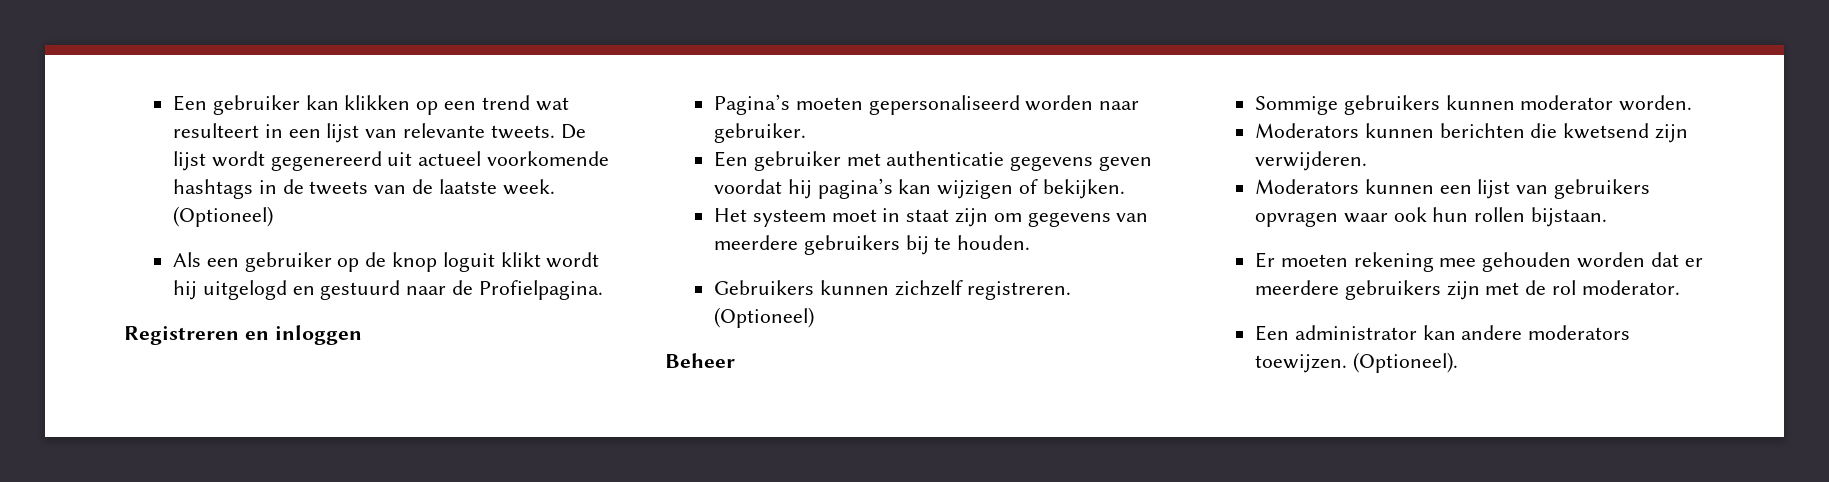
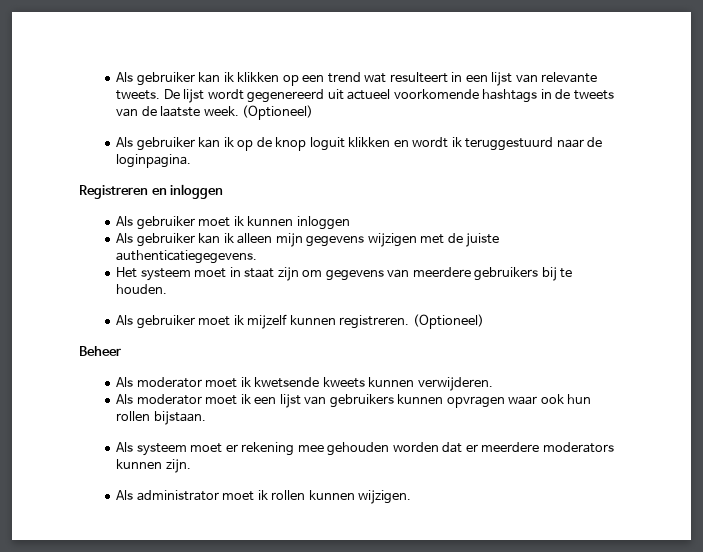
- Een gebruiker kan klikken op een trend wat resulteert in een lijst van relevante tweets.
+ Als gebruiker kan ik klikken op een trend wat resulteert in een lijst van relevante tweets.
- Als een gebruiker op de knop loguit klikt wordt hij uitgelogd en gestuurd naar de Profielpagina.
+ Als gebruiker kan ik op de knop loguit klikken en wordt ik teruggestuurd naar de loginpagina.
- Pagina’s moeten gepersonaliseerd worden naar gebruiker.
- Een gebruiker met authenticatie gegevens geven voordat hij pagina’s kan wijzigen of bekijken.
+ Als gebruiker moet ik kunnen inloggen
+ Als gebruiker kan ik alleen mijn gegevens wijzigen met de juiste authenticatiegegevens.
- Gebruikers kunnen zichzelf registreren. (Optioneel)
+ Als gebruiker moet ik mijzelf kunnen registreren. (Optioneel)
  Beheer
- Sommige gebruikers kunnen moderator worden.
- Moderators kunnen berichten die kwetsend zijn verwijderen.
- Moderators kunnen een lijst van gebruikers opvragen waar ook hun rollen bijstaan.
+ Als moderator moet ik kwetsende kweets kunnen verwijderen.
+ Als moderator moet ik een lijst van gebruikers kunnen opvragen waar ook hun rollen bijstaan.
- Er moeten rekening mee gehouden worden dat er meerdere gebruikers zijn met de rol moderator.
- Een administrator kan andere moderators toewijzen. (Optioneel).
+ Als systeem moet er rekening mee gehouden worden dat er meerdere moderators kunnen zijn.
+ Als administrator moet ik rollen kunnen wijzigen.

